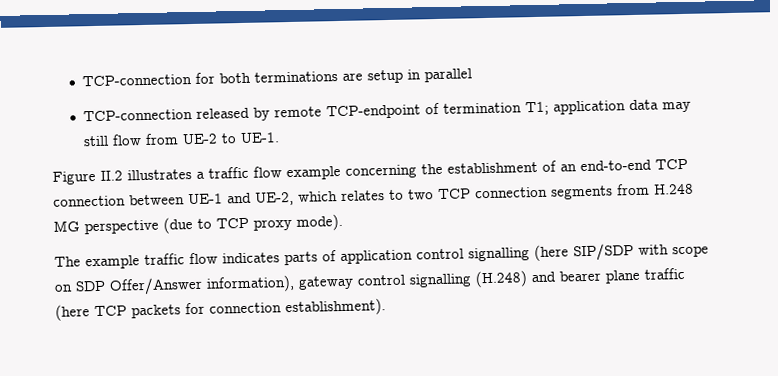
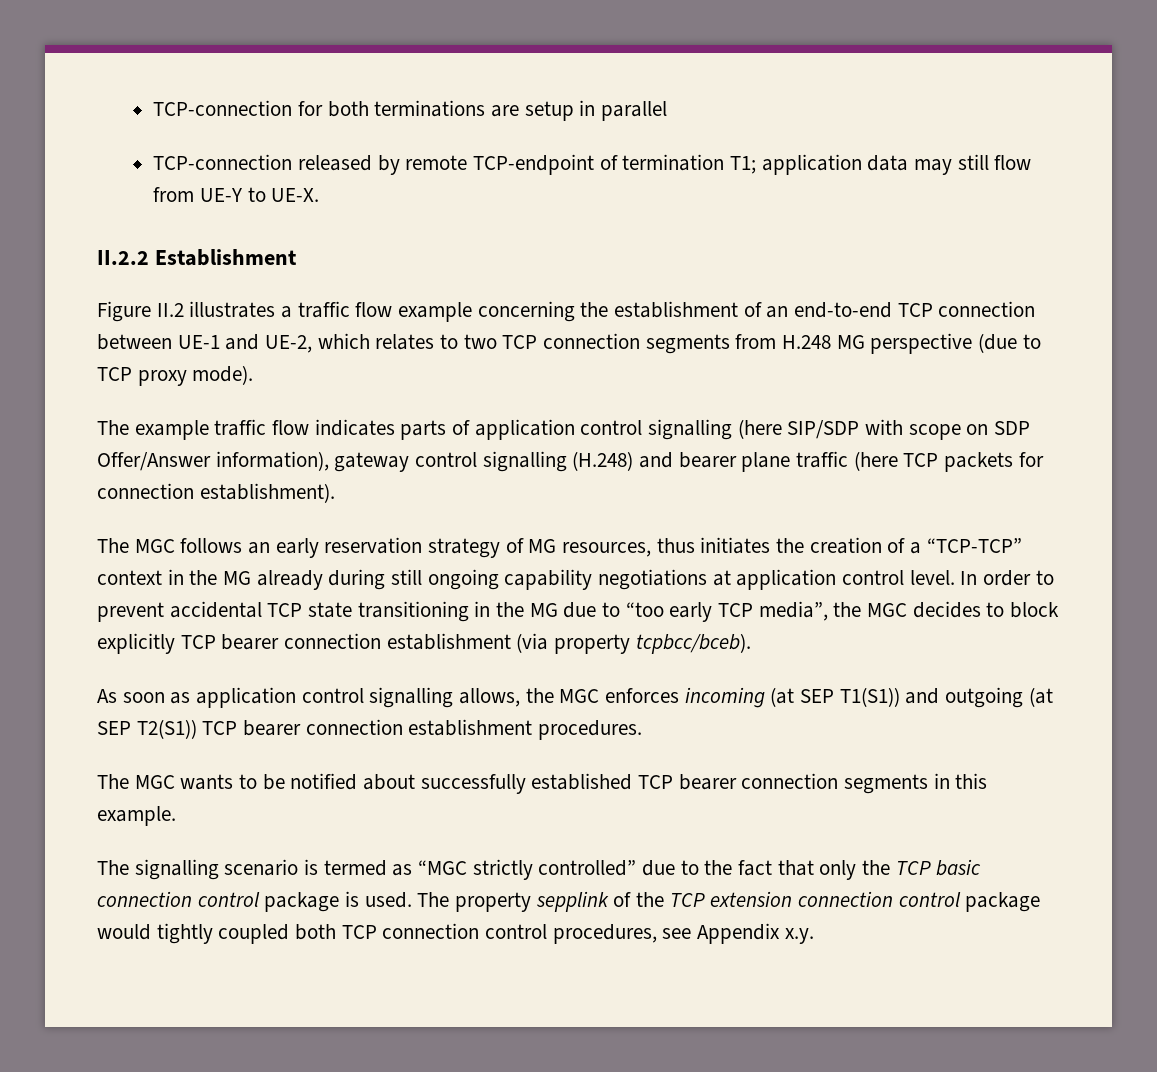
- TCP-connection released by remote TCP-endpoint of termination T1; application data may still flow from UE-2 to UE-1.
+ TCP-connection released by remote TCP-endpoint of termination T1; application data may still flow from UE-Y to UE-X.
+ II.2.2 Establishment
+ The MGC follows an early reservation strategy of MG resources, thus initiates the creation of a “TCP-TCP” context in the MG already during still ongoing capability negotiations at application control level. In order to prevent accidental TCP state transitioning in the MG due to “too early TCP media”, the MGC decides to block explicitly TCP bearer connection establishment (via property tcpbcc/bceb).
+ As soon as application control signalling allows, the MGC enforces incoming (at SEP T1(S1)) and outgoing (at SEP T2(S1)) TCP bearer connection establishment procedures.
+ The MGC wants to be notified about successfully established TCP bearer connection segments in this example.
+ The signalling scenario is termed as “MGC strictly controlled” due to the fact that only the TCP basic connection control package is used. The property sepplink of the TCP extension connection control package would tightly coupled both TCP connection control procedures, see Appendix x.y.

